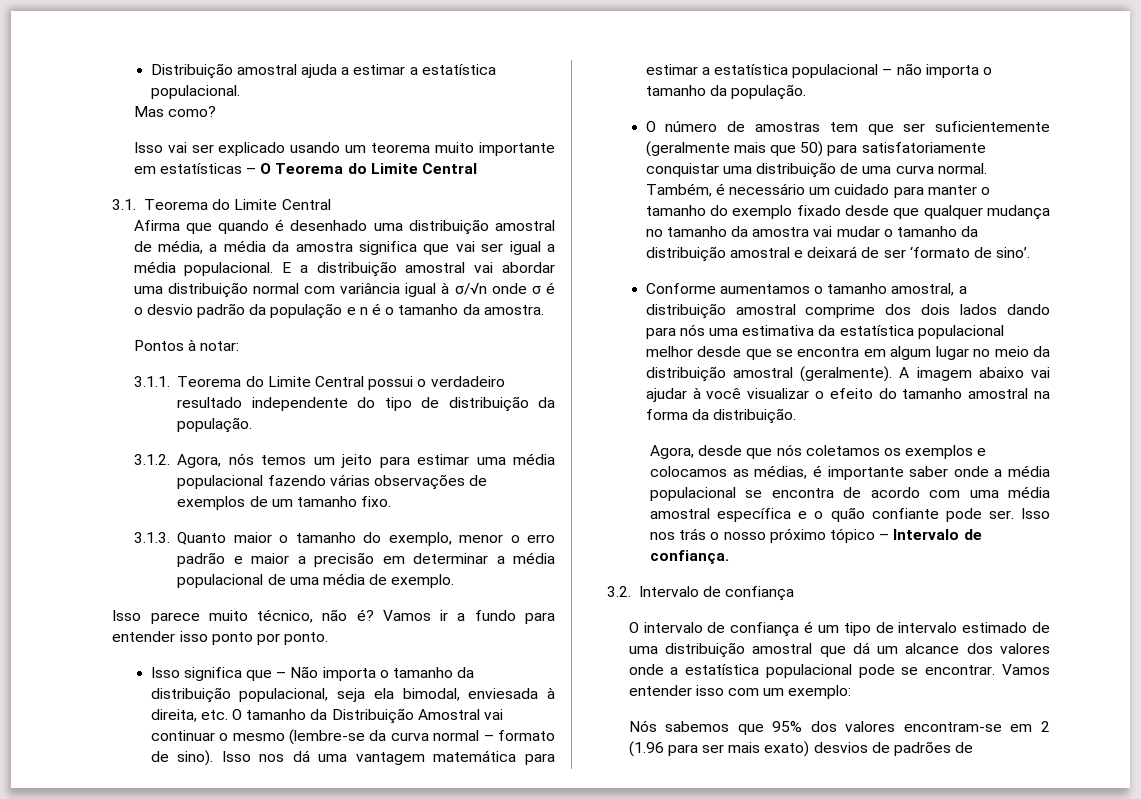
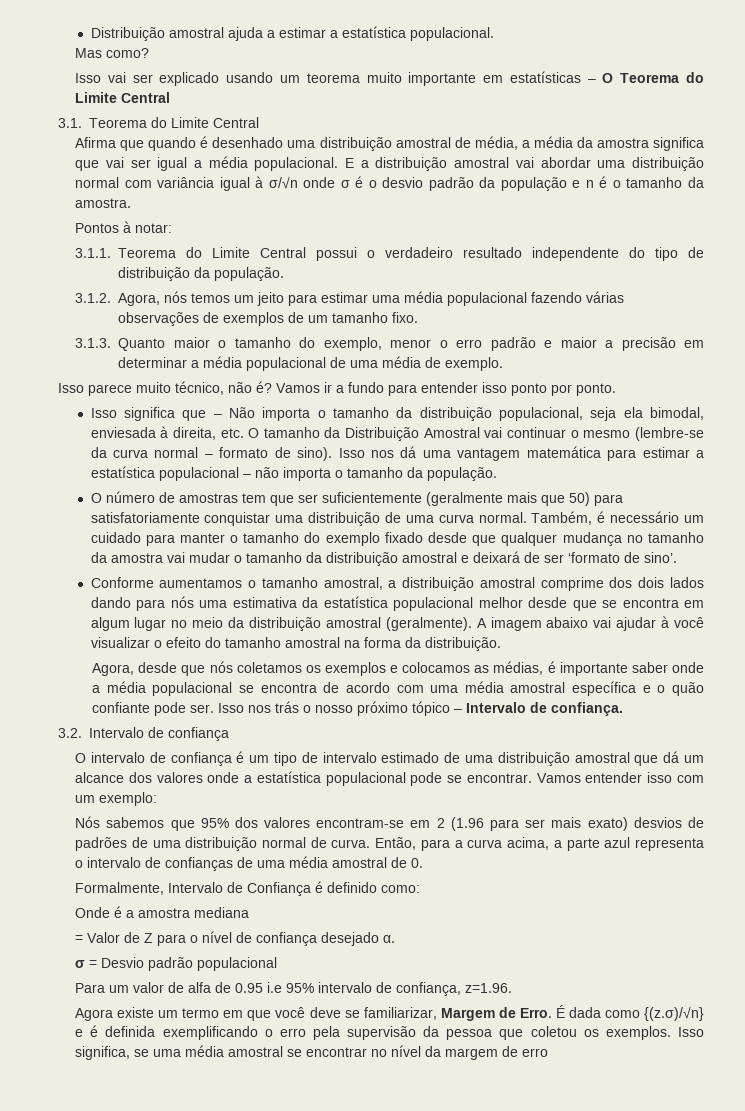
- Nós sabemos que 95% dos valores encontram-se em 2 (1.96 para ser mais exato) desvios de padrões de
+ Nós sabemos que 95% dos valores encontram-se em 2 (1.96 para ser mais exato) desvios de padrões de uma distribuição normal de curva. Então, para a curva acima, a parte azul representa o intervalo de confianças de uma média amostral de 0.
+ Formalmente, Intervalo de Confiança é definido como:
+ Onde é a amostra mediana
+ = Valor de Z para o nível de confiança desejado α.
+ σ = Desvio padrão populacional
+ Para um valor de alfa de 0.95 i.e 95% intervalo de confiança, z=1.96.
+ Agora existe um termo em que você deve se familiarizar, Margem de Erro. É dada como {(z.σ)/√n} e é definida exemplificando o erro pela supervisão da pessoa que coletou os exemplos. Isso significa, se uma média amostral se encontrar no nível da margem de erro

